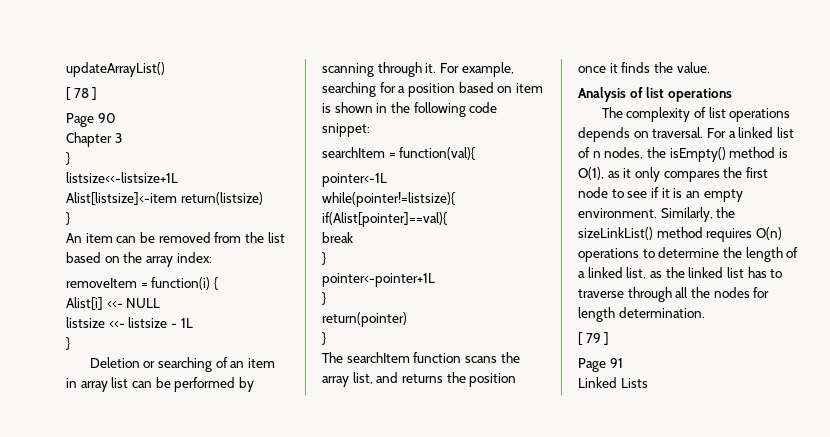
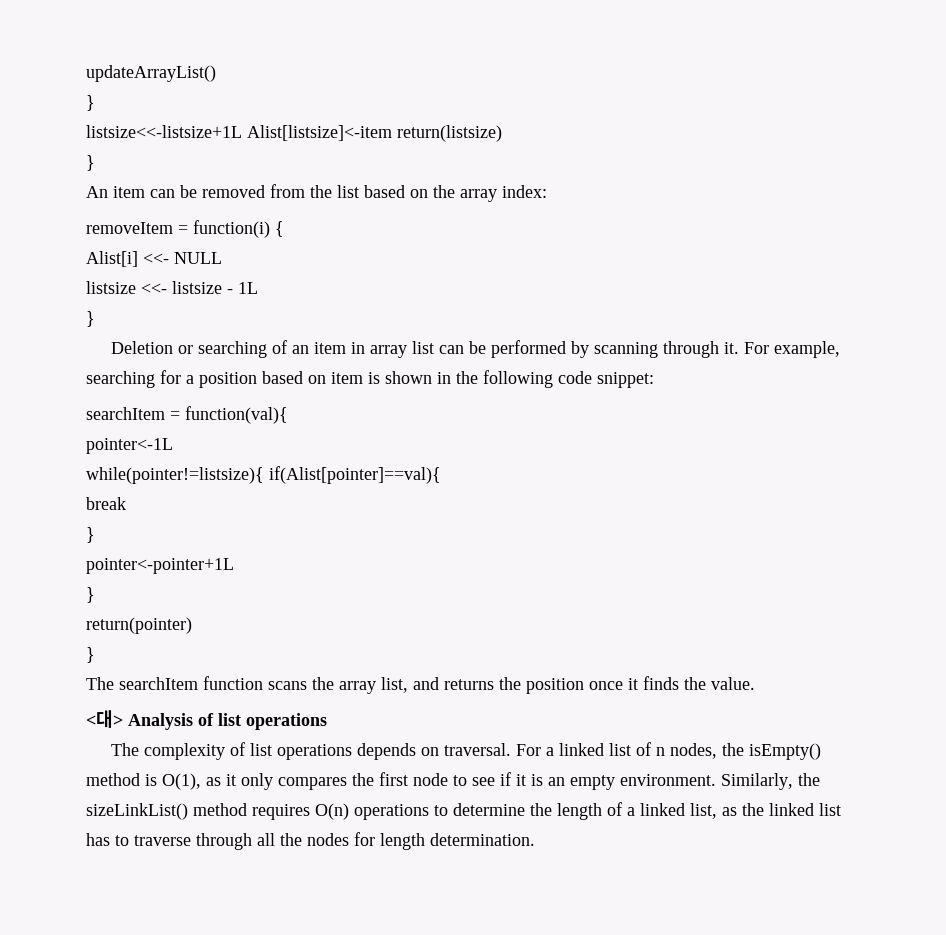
- [ 78 ]
- Page 90
- Chapter 3
- Analysis of list operations
+ <대> Analysis of list operations
- [ 79 ]
- Page 91
- Linked Lists

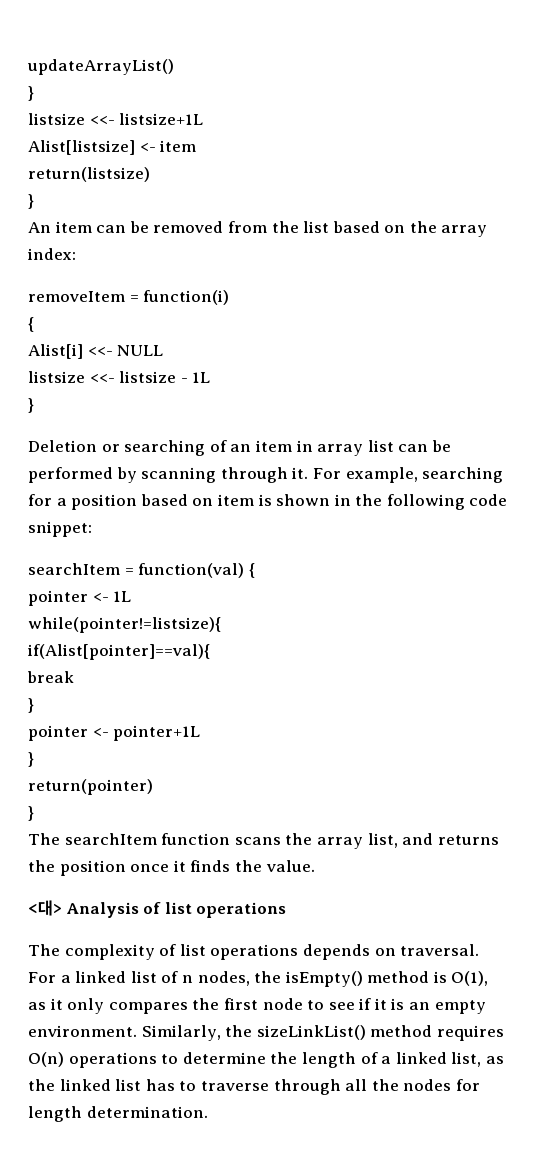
- listsize<<-listsize+1L Alist[listsize]<-item return(listsize)
+ listsize <<- listsize+1L
+ Alist[listsize] <- item
+ return(listsize)
- removeItem = function(i) {
+ removeItem = function(i)
+ {
- searchItem = function(val){
- pointer<-1L
+ searchItem = function(val) {
+ pointer <- 1L
- while(pointer!=listsize){ if(Alist[pointer]==val){
+ while(pointer!=listsize){
+ if(Alist[pointer]==val){
- pointer<-pointer+1L
+ pointer <- pointer+1L

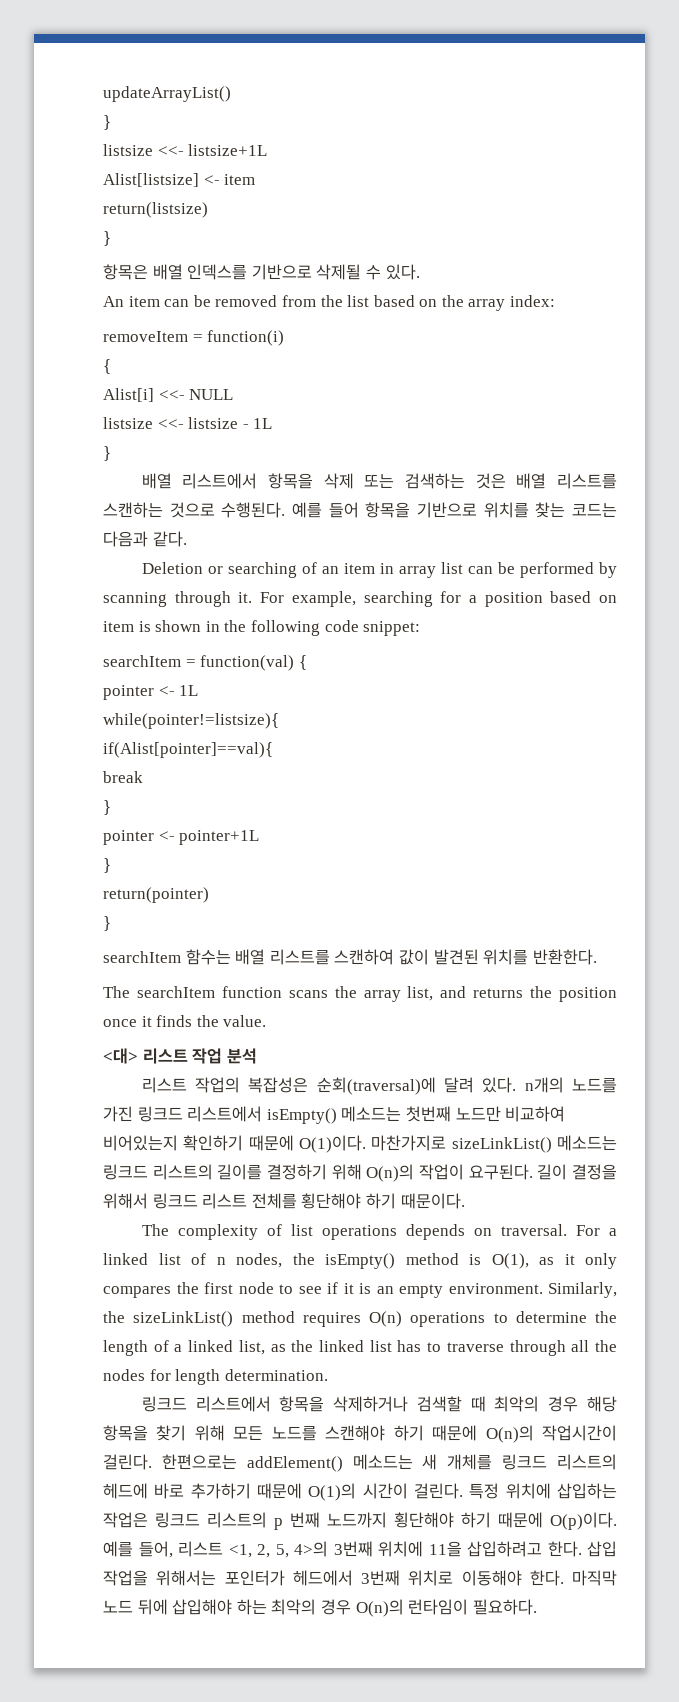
+ 항목은 배열 인덱스를 기반으로 삭제될 수 있다.
+ 배열 리스트에서 항목을 삭제 또는 검색하는 것은 배열 리스트를 스캔하는 것으로 수행된다. 예를 들어 항목을 기반으로 위치를 찾는 코드는 다음과 같다.
+ searchItem 함수는 배열 리스트를 스캔하여 값이 발견된 위치를 반환한다.
- <대> Analysis of list operations
+ <대> 리스트 작업 분석
+ 리스트 작업의 복잡성은 순회(traversal)에 달려 있다. n개의 노드를 가진 링크드 리스트에서 isEmpty() 메소드는 첫번째 노드만 비교하여 비어있는지 확인하기 때문에 O(1)이다. 마찬가지로 sizeLinkList() 메소드는 링크드 리스트의 길이를 결정하기 위해 O(n)의 작업이 요구된다. 길이 결정을 위해서 링크드 리스트 전체를 횡단해야 하기 때문이다.
+ 링크드 리스트에서 항목을 삭제하거나 검색할 때 최악의 경우 해당 항목을 찾기 위해 모든 노드를 스캔해야 하기 때문에 O(n)의 작업시간이 걸린다. 한편으로는 addElement() 메소드는 새 개체를 링크드 리스트의 헤드에 바로 추가하기 때문에 O(1)의 시간이 걸린다. 특정 위치에 삽입하는 작업은 링크드 리스트의 p 번째 노드까지 횡단해야 하기 때문에 O(p)이다. 예를 들어, 리스트 <1, 2, 5, 4>의 3번째 위치에 11을 삽입하려고 한다. 삽입 작업을 위해서는 포인터가 헤드에서 3번째 위치로 이동해야 한다. 마직막 노드 뒤에 삽입해야 하는 최악의 경우 O(n)의 런타임이 필요하다.

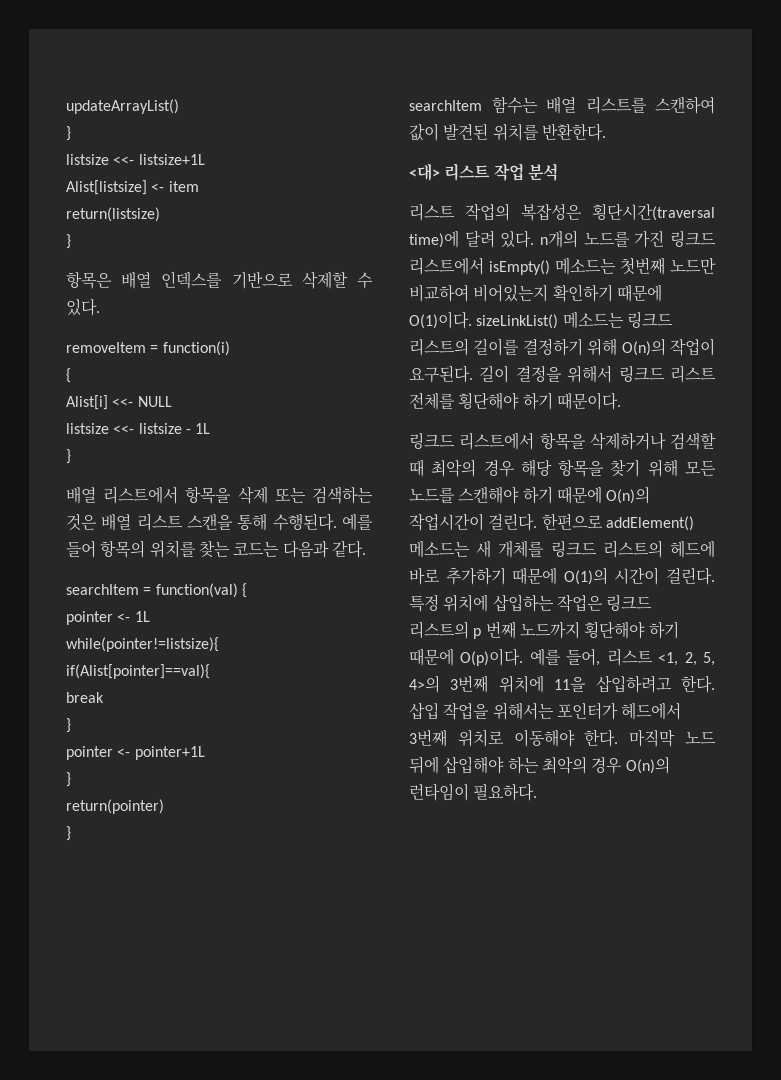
- 항목은 배열 인덱스를 기반으로 삭제될 수 있다.
+ 항목은 배열 인덱스를 기반으로 삭제할 수 있다.
- An item can be removed from the list based on the array index:
- 배열 리스트에서 항목을 삭제 또는 검색하는 것은 배열 리스트를 스캔하는 것으로 수행된다.
+ 배열 리스트에서 항목을 삭제 또는 검색하는 것은 배열 리스트 스캔을 통해 수행된다.
- 예를 들어 항목을 기반으로 위치를 찾는 코드는 다음과 같다.
+ 예를 들어 항목의 위치를 찾는 코드는 다음과 같다.
- Deletion or searching of an item in array list can be performed by scanning through it. For example, searching for a position based on item is shown in the following code snippet:
- The searchItem function scans the array list, and returns the position once it finds the value.
- 리스트 작업의 복잡성은 순회(traversal)에 달려 있다. n개의 노드를 가진 링크드 리스트에서 isEmpty() 메소드는 첫번째 노드만 비교하여 비어있는지 확인하기 때문에 O(1)이다. 마찬가지로 sizeLinkList() 메소드는 링크드 리스트의 길이를 결정하기 위해 O(n)의 작업이 요구된다.
+ 리스트 작업의 복잡성은 횡단시간(traversal time)에 달려 있다. n개의 노드를 가진 링크드 리스트에서 isEmpty() 메소드는 첫번째 노드만 비교하여 비어있는지 확인하기 때문에 O(1)이다. sizeLinkList() 메소드는 링크드 리스트의 길이를 결정하기 위해 O(n)의 작업이 요구된다.
- The complexity of list operations depends on traversal. For a linked list of n nodes, the isEmpty() method is O(1), as it only compares the first node to see if it is an empty environment. Similarly, the sizeLinkList() method requires O(n) operations to determine the length of a linked list, as the linked list has to traverse through all the nodes for length determination.
- 한편으로는 addElement() 메소드는 새 개체를 링크드 리스트의 헤드에 바로 추가하기 때문에 O(1)의 시간이 걸린다.
+ 한편으로 addElement() 메소드는 새 개체를 링크드 리스트의 헤드에 바로 추가하기 때문에 O(1)의 시간이 걸린다.

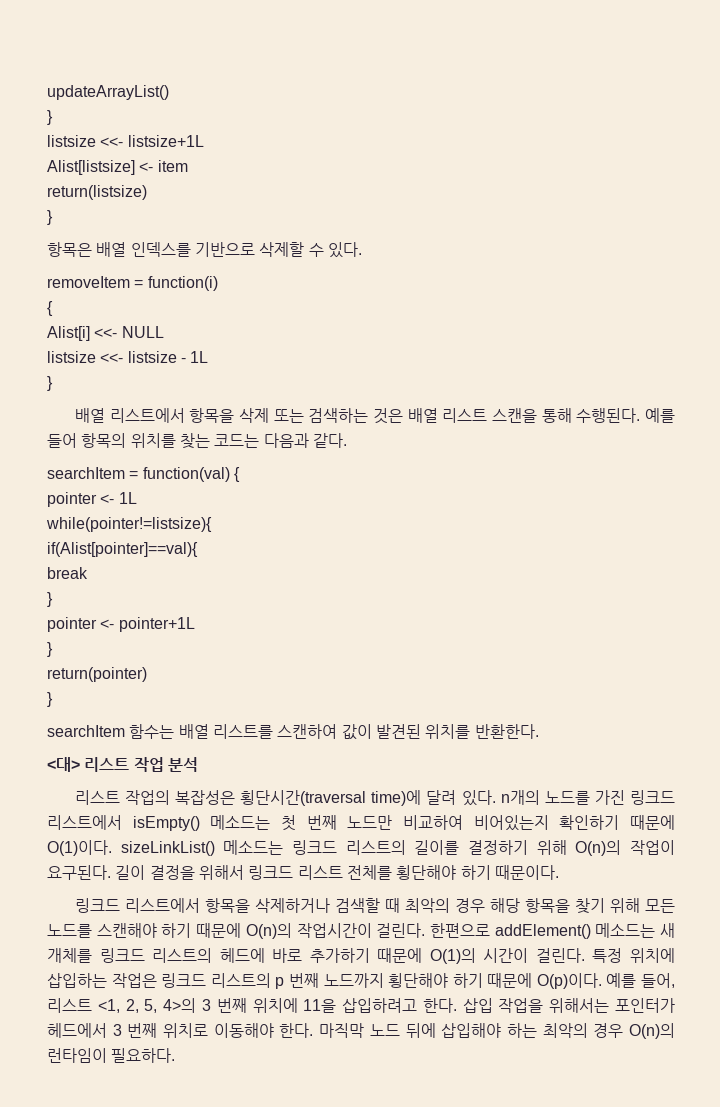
- 리스트 작업의 복잡성은 횡단시간(traversal time)에 달려 있다. n개의 노드를 가진 링크드 리스트에서 isEmpty() 메소드는 첫번째 노드만 비교하여 비어있는지 확인하기 때문에 O(1)이다. sizeLinkList() 메소드는 링크드 리스트의 길이를 결정하기 위해 O(n)의 작업이 요구된다.
+ 리스트 작업의 복잡성은 횡단시간(traversal time)에 달려 있다. n개의 노드를 가진 링크드 리스트에서 isEmpty() 메소드는 첫 번째 노드만 비교하여 비어있는지 확인하기 때문에 O(1)이다. sizeLinkList() 메소드는 링크드 리스트의 길이를 결정하기 위해 O(n)의 작업이 요구된다.
- 예를 들어, 리스트 <1, 2, 5, 4>의 3번째 위치에 11을 삽입하려고 한다.
+ 예를 들어, 리스트 <1, 2, 5, 4>의 3 번째 위치에 11을 삽입하려고 한다.
- 삽입 작업을 위해서는 포인터가 헤드에서 3번째 위치로 이동해야 한다.
+ 삽입 작업을 위해서는 포인터가 헤드에서 3 번째 위치로 이동해야 한다.

